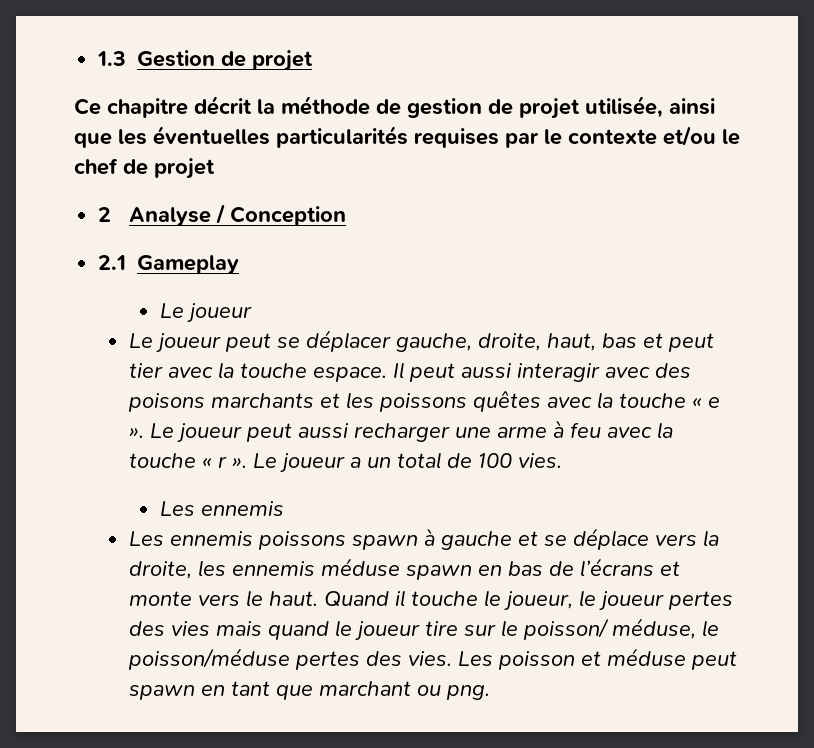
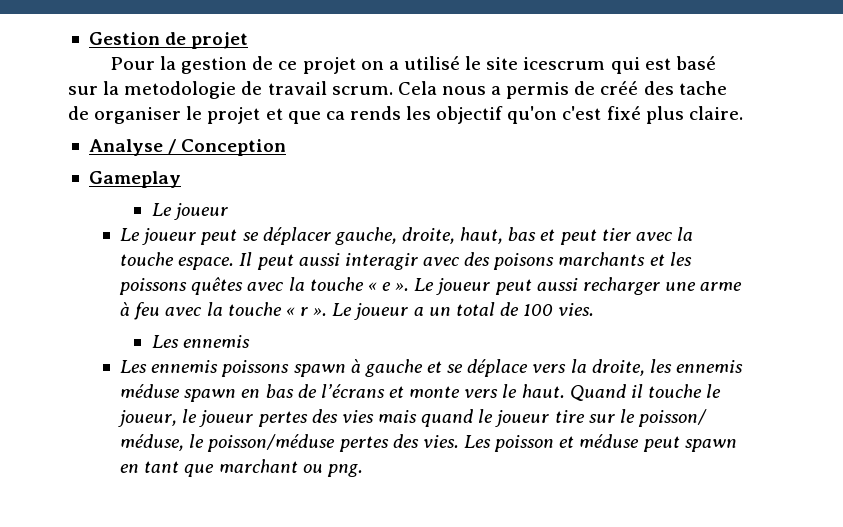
- 1.3 Gestion de projet
+ Gestion de projet
- Ce chapitre décrit la méthode de gestion de projet utilisée, ainsi que les éventuelles particularités requises par le contexte et/ou le chef de projet
- 2 Analyse / Conception
+ Pour la gestion de ce projet on a utilisé le site icescrum qui est basé sur la metodologie de travail scrum. Cela nous a permis de créé des tache de organiser le projet et que ca rends les objectif qu'on c'est fixé plus claire.
+ Analyse / Conception
- 2.1 Gameplay
+ Gameplay

